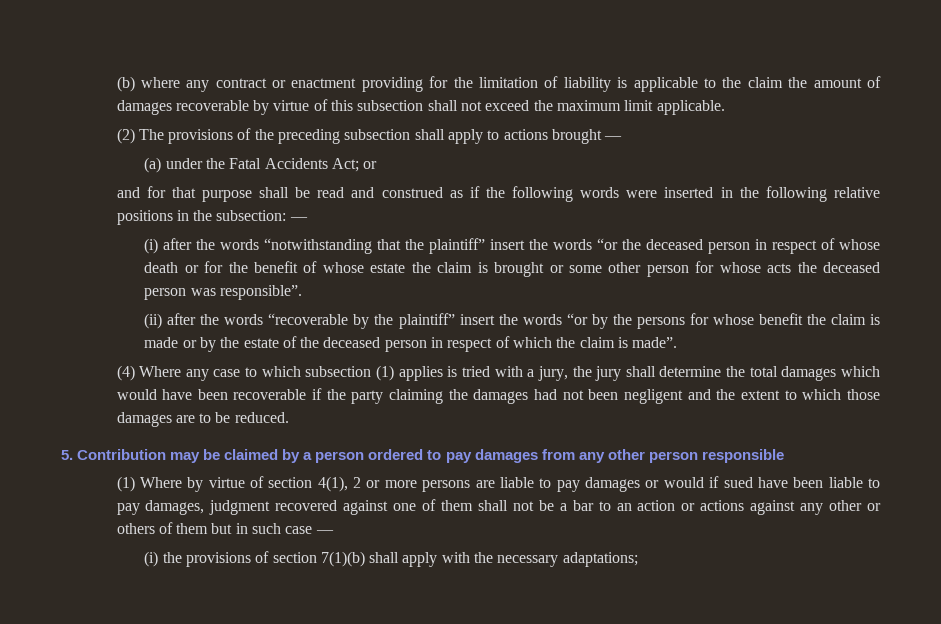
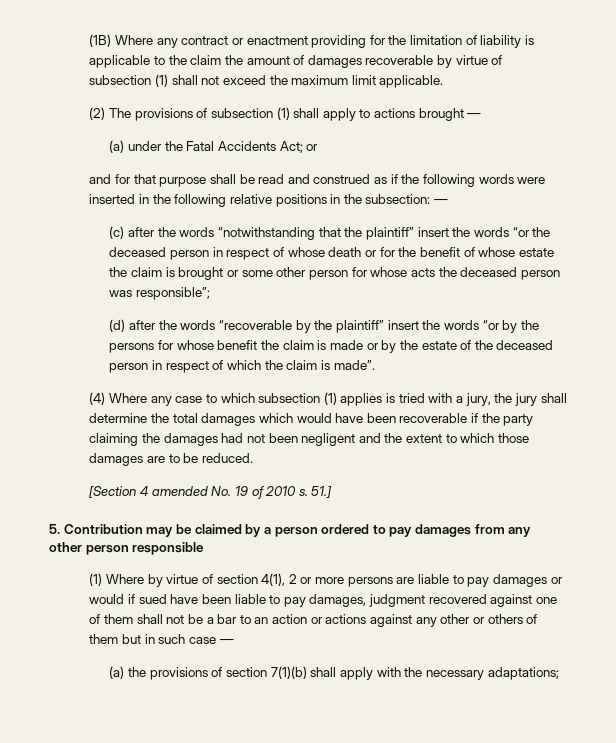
- (b) where any contract or enactment providing for the limitation of liability is applicable to the claim the amount of damages recoverable by virtue of this subsection shall not exceed the maximum limit applicable.
+ (1B) Where any contract or enactment providing for the limitation of liability is applicable to the claim the amount of damages recoverable by virtue of subsection (1) shall not exceed the maximum limit applicable.
- (2) The provisions of the preceding subsection shall apply to actions brought —
+ (2) The provisions of subsection (1) shall apply to actions brought —
- (i) after the words “notwithstanding that the plaintiff” insert the words “or the deceased person in respect of whose death or for the benefit of whose estate the claim is brought or some other person for whose acts the deceased person was responsible”.
- (ii) after the words “recoverable by the plaintiff” insert the words “or by the persons for whose benefit the claim is made or by the estate of the deceased person in respect of which the claim is made”.
+ (c) after the words “notwithstanding that the plaintiff” insert the words “or the deceased person in respect of whose death or for the benefit of whose estate the claim is brought or some other person for whose acts the deceased person was responsible”;
+ (d) after the words “recoverable by the plaintiff” insert the words “or by the persons for whose benefit the claim is made or by the estate of the deceased person in respect of which the claim is made”.
+ [Section 4 amended No. 19 of 2010 s. 51.]
- (i) the provisions of section 7(1)(b) shall apply with the necessary adaptations;
+ (a) the provisions of section 7(1)(b) shall apply with the necessary adaptations;

